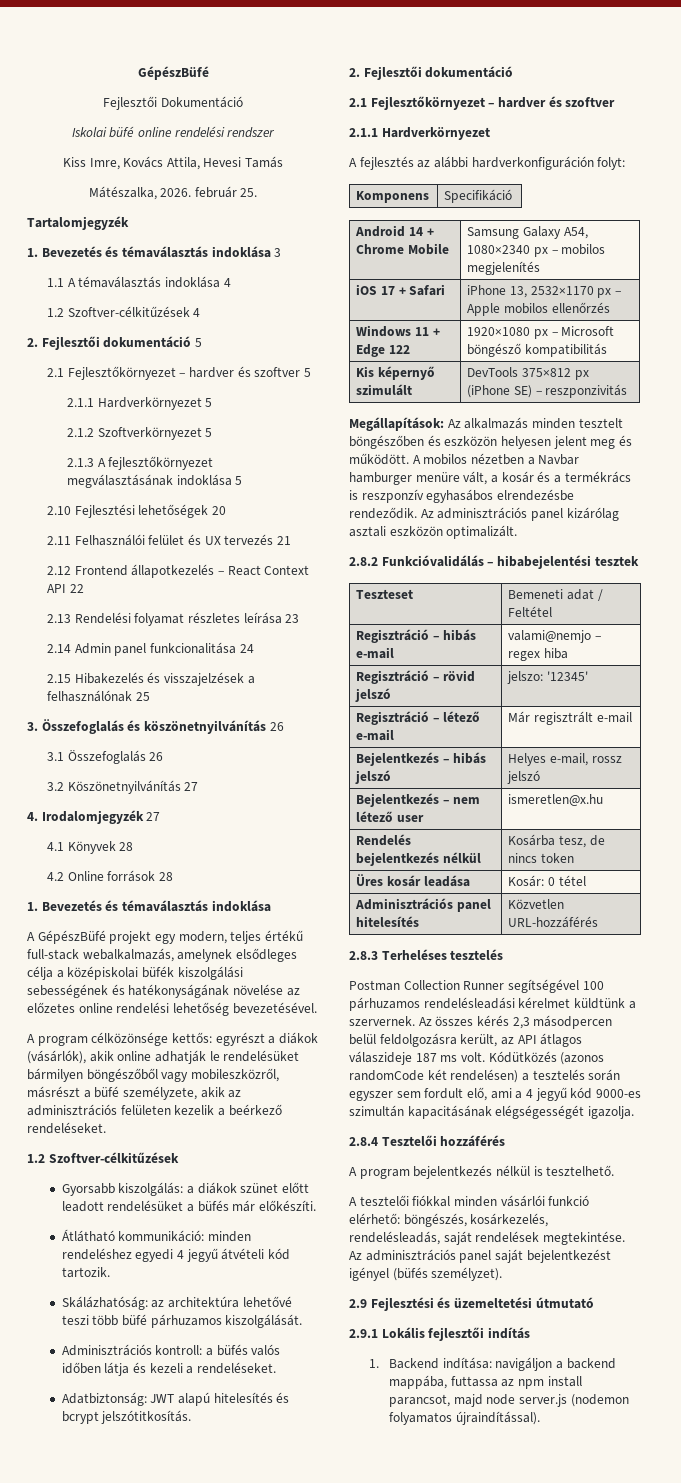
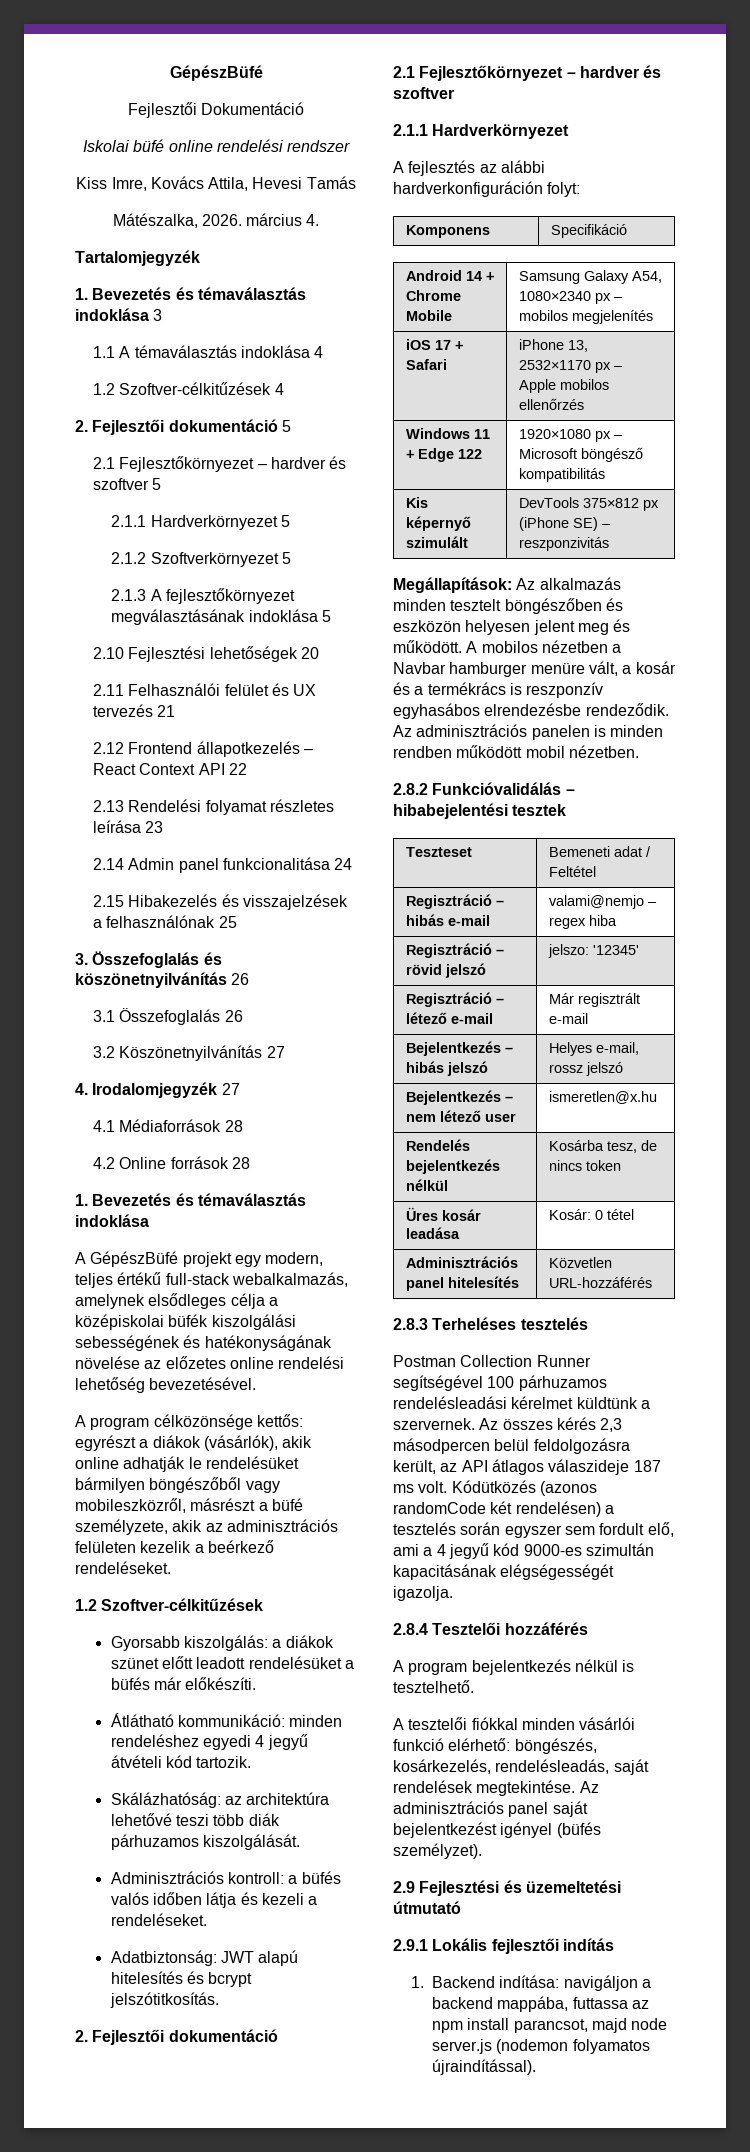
- Mátészalka, 2026. február 25.
+ Mátészalka, 2026. március 4.
- 4.1 Könyvek 28
+ 4.1 Médiaforrások 28
- Skálázhatóság: az architektúra lehetővé teszi több büfé párhuzamos kiszolgálását.
+ Skálázhatóság: az architektúra lehetővé teszi több diák párhuzamos kiszolgálását.
- Az adminisztrációs panel kizárólag asztali eszközön optimalizált.
+ Az adminisztrációs panelen is minden rendben működött mobil nézetben.

